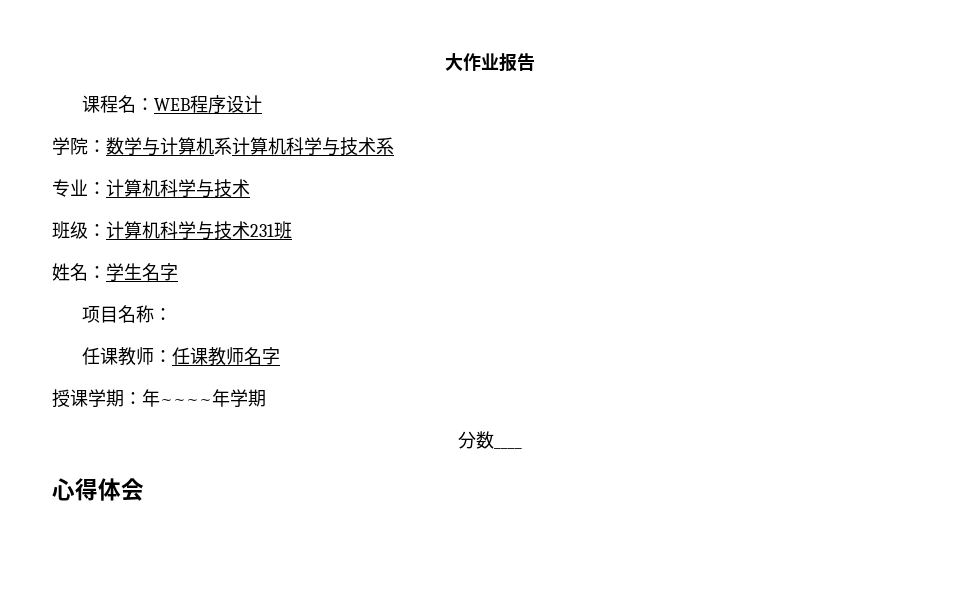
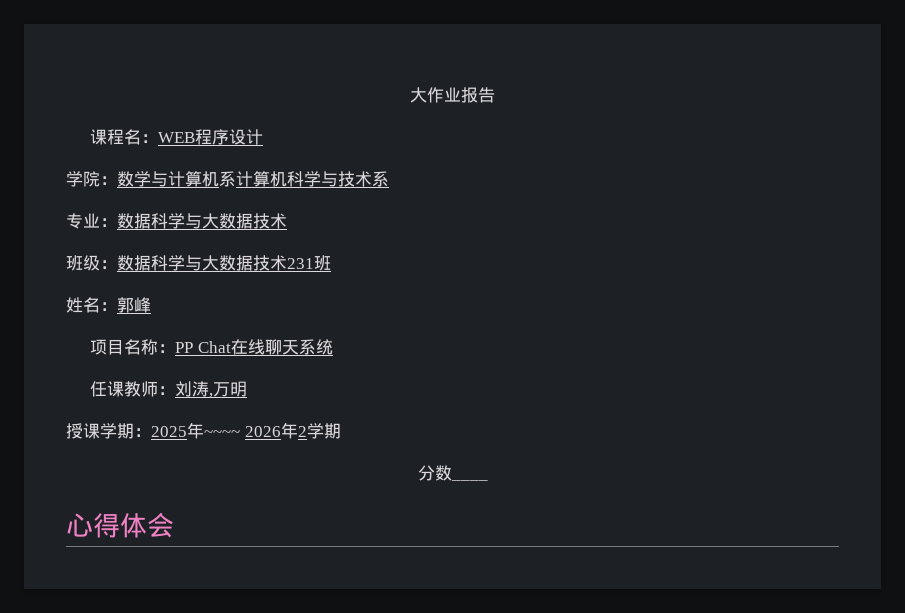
- 专业：计算机科学与技术
+ 专业：数据科学与大数据技术
- 班级：计算机科学与技术231班
+ 班级：数据科学与大数据技术231班
- 姓名：学生名字
+ 姓名：郭峰
- 项目名称：
+ 项目名称：PP Chat在线聊天系统
- 任课教师：任课教师名字
+ 任课教师：刘涛,万明
- 授课学期：年~~~~年学期
+ 授课学期：2025年~~~~ 2026年2学期

